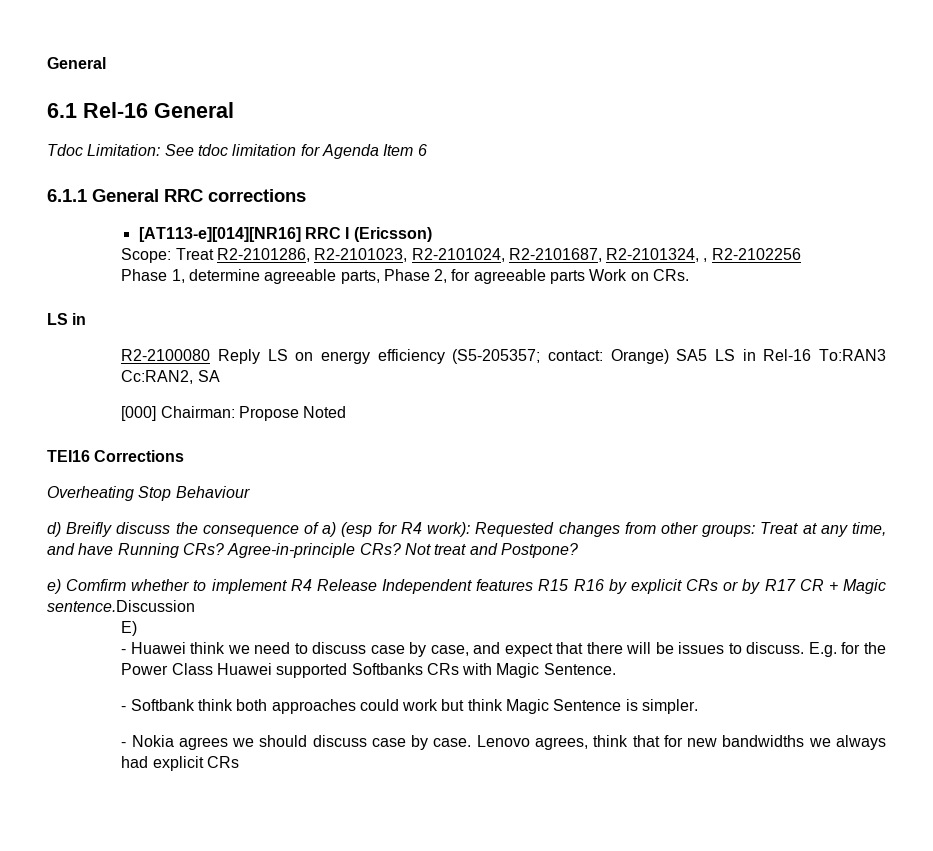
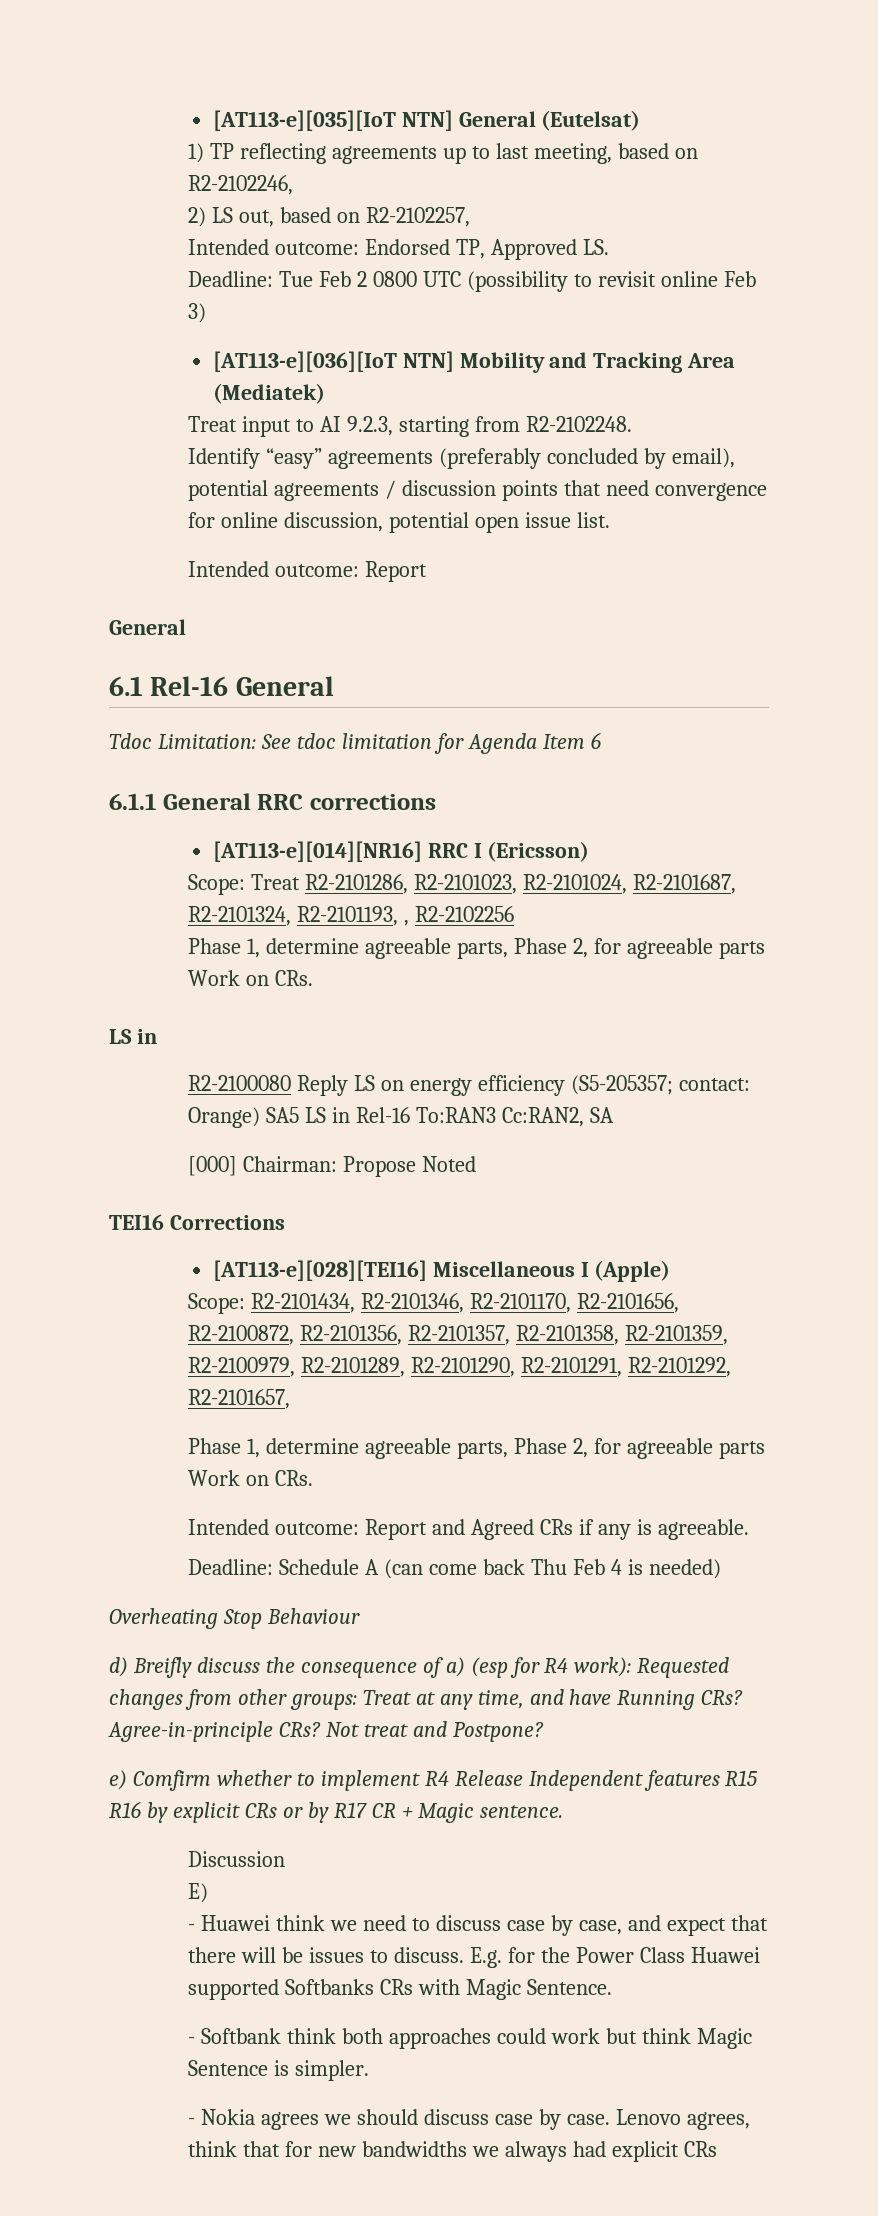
+ [AT113-e][035][IoT NTN] General (Eutelsat)
+ 1) TP reflecting agreements up to last meeting, based on R2-2102246,
+ 2) LS out, based on R2-2102257,
+ Intended outcome: Endorsed TP, Approved LS.
+ Deadline: Tue Feb 2 0800 UTC (possibility to revisit online Feb 3)
+ [AT113-e][036][IoT NTN] Mobility and Tracking Area (Mediatek)
+ Treat input to AI 9.2.3, starting from R2-2102248.
+ Identify “easy” agreements (preferably concluded by email), potential agreements / discussion points that need convergence for online discussion, potential open issue list.
+ Intended outcome: Report
- Scope: Treat R2-2101286, R2-2101023, R2-2101024, R2-2101687, R2-2101324, , R2-2102256
+ Scope: Treat R2-2101286, R2-2101023, R2-2101024, R2-2101687, R2-2101324, R2-2101193, , R2-2102256
+ [AT113-e][028][TEI16] Miscellaneous I (Apple)
+ Scope: R2-2101434, R2-2101346, R2-2101170, R2-2101656, R2-2100872, R2-2101356, R2-2101357, R2-2101358, R2-2101359, R2-2100979, R2-2101289, R2-2101290, R2-2101291, R2-2101292, R2-2101657,
+ Phase 1, determine agreeable parts, Phase 2, for agreeable parts Work on CRs.
+ Intended outcome: Report and Agreed CRs if any is agreeable.
+ Deadline: Schedule A (can come back Thu Feb 4 is needed)
- e) Comfirm whether to implement R4 Release Independent features R15 R16 by explicit CRs or by R17 CR + Magic sentence.Discussion
+ e) Comfirm whether to implement R4 Release Independent features R15 R16 by explicit CRs or by R17 CR + Magic sentence.
+ Discussion

